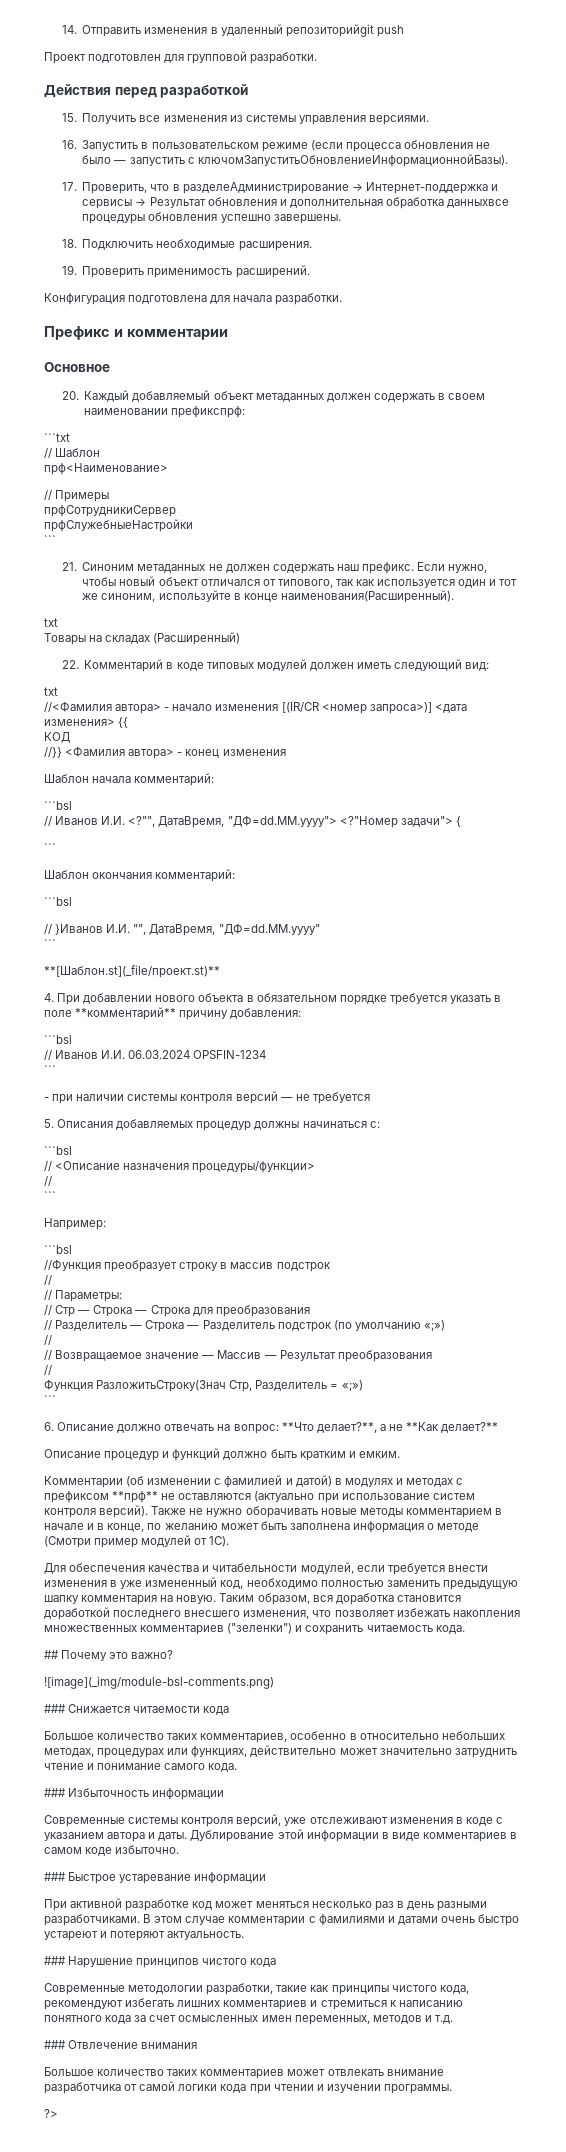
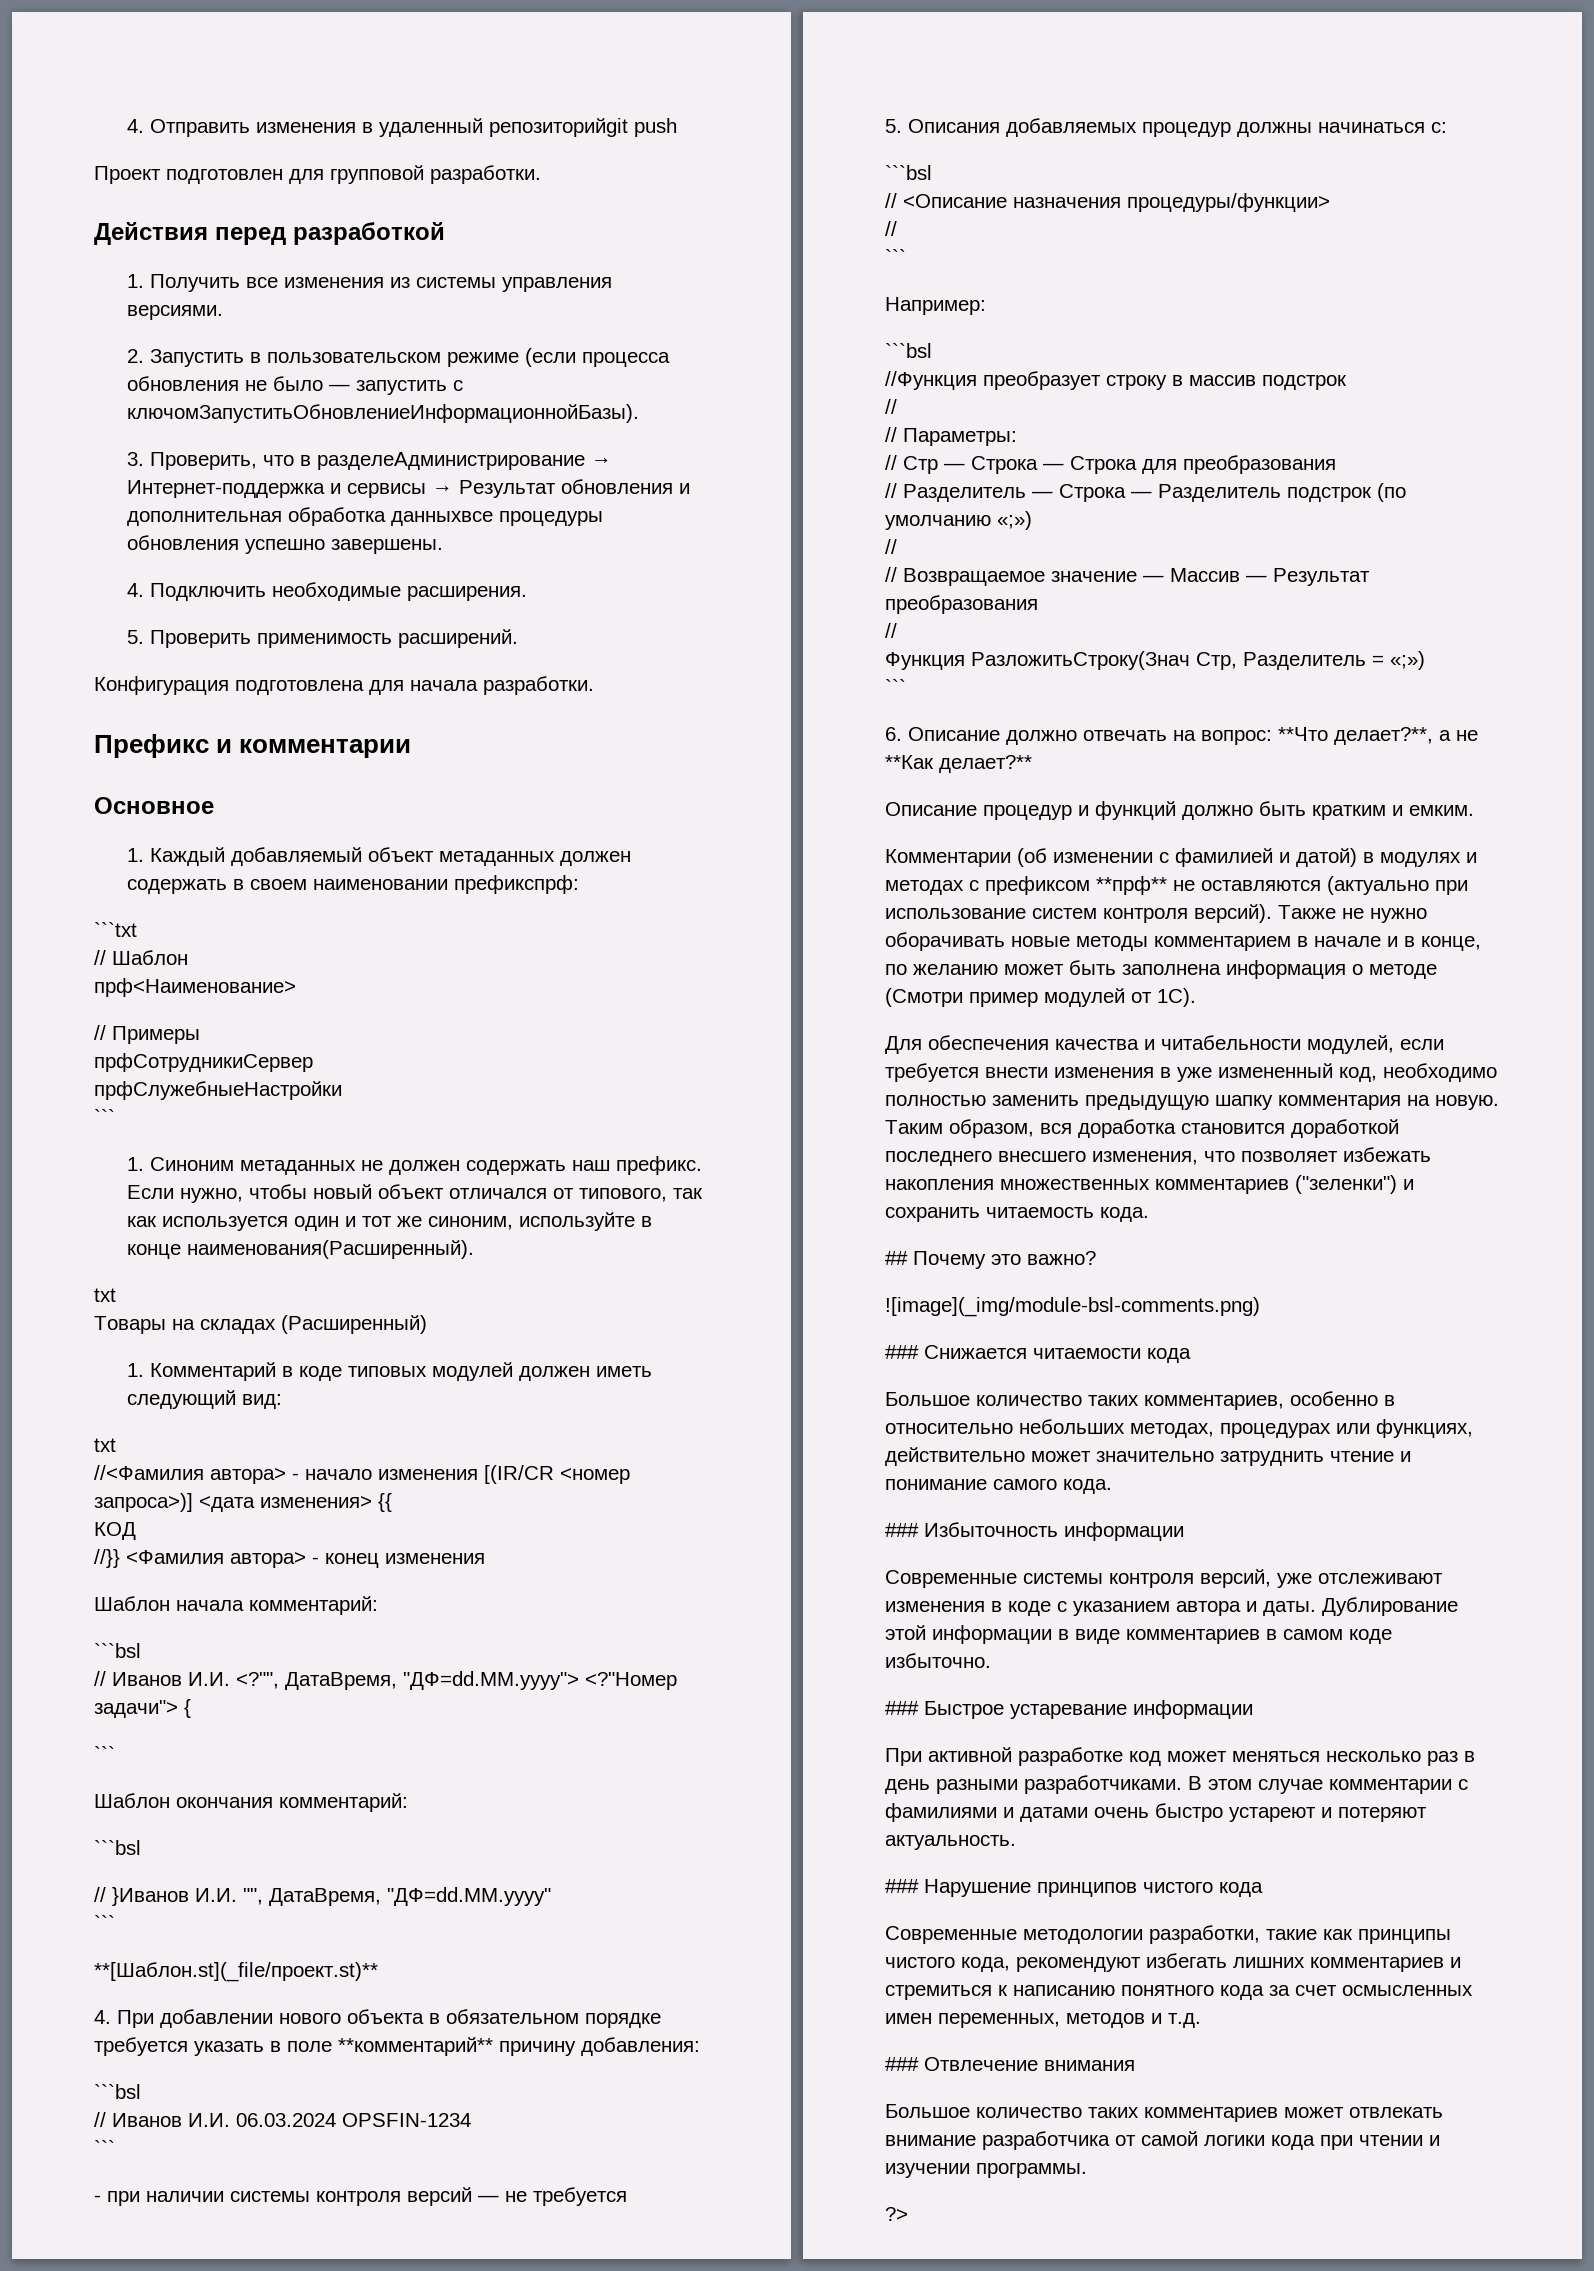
- 14. Отправить изменения в удаленный репозиторийgit push
+ 4. Отправить изменения в удаленный репозиторийgit push
- 15. Получить все изменения из системы управления версиями.
+ 1. Получить все изменения из системы управления версиями.
- 16. Запустить в пользовательском режиме (если процесса обновления не было — запустить с ключомЗапуститьОбновлениеИнформационнойБазы).
+ 2. Запустить в пользовательском режиме (если процесса обновления не было — запустить с ключомЗапуститьОбновлениеИнформационнойБазы).
- 17. Проверить, что в разделеАдминистрирование → Интернет-поддержка и сервисы → Результат обновления и дополнительная обработка данныхвсе процедуры обновления успешно завершены.
+ 3. Проверить, что в разделеАдминистрирование → Интернет-поддержка и сервисы → Результат обновления и дополнительная обработка данныхвсе процедуры обновления успешно завершены.
- 18. Подключить необходимые расширения.
+ 4. Подключить необходимые расширения.
- 19. Проверить применимость расширений.
+ 5. Проверить применимость расширений.
- 20. Каждый добавляемый объект метаданных должен содержать в своем наименовании префикспрф:
+ 1. Каждый добавляемый объект метаданных должен содержать в своем наименовании префикспрф:
- 21. Синоним метаданных не должен содержать наш префикс.
+ 1. Синоним метаданных не должен содержать наш префикс.
- 22. Комментарий в коде типовых модулей должен иметь следующий вид:
+ 1. Комментарий в коде типовых модулей должен иметь следующий вид:

